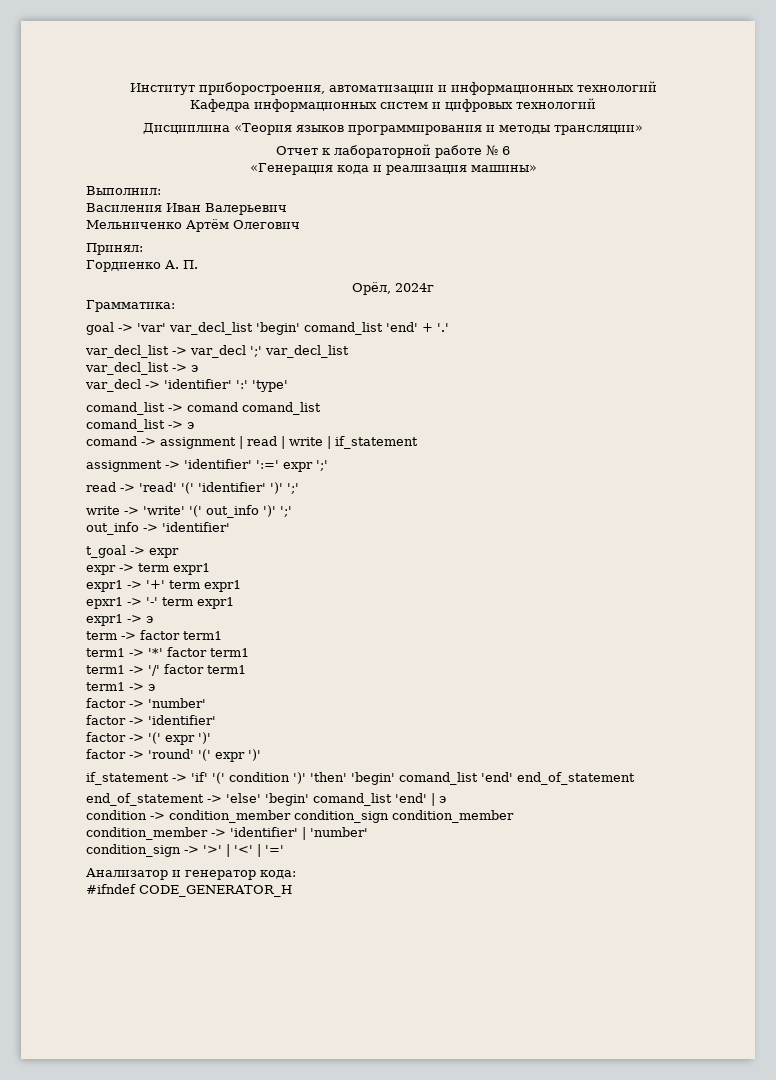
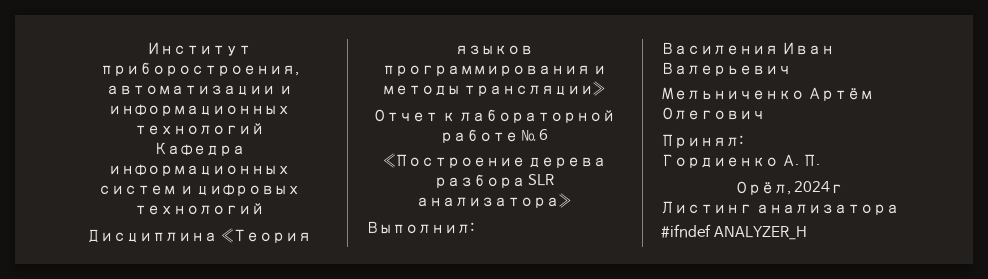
- «Генерация кода и реализация машины»
+ «Построение дерева разбора SLR анализатора»
- Грамматика:
- goal -> 'var' var_decl_list 'begin' comand_list 'end' + '.'
- var_decl_list -> var_decl ';' var_decl_list
- var_decl_list -> э
- var_decl -> 'identifier' ':' 'type'
- comand_list -> comand comand_list
- comand_list -> э
- comand -> assignment | read | write | if_statement
- assignment -> 'identifier' ':=' expr ';'
- read -> 'read' '(' 'identifier' ')' ';'
- write -> 'write' '(' out_info ')' ';'
- out_info -> 'identifier'
- t_goal -> expr
- expr -> term expr1
- expr1 -> '+' term expr1
- epxr1 -> '-' term expr1
- expr1 -> э
- term -> factor term1
- term1 -> '*' factor term1
- term1 -> '/' factor term1
- term1 -> э
- factor -> 'number'
- factor -> 'identifier'
- factor -> '(' expr ')'
- factor -> 'round' '(' expr ')'
- if_statement -> 'if' '(' condition ')' 'then' 'begin' comand_list 'end' end_of_statement
- end_of_statement -> 'else' 'begin' comand_list 'end' | э
- condition -> condition_member condition_sign condition_member
- condition_member -> 'identifier' | 'number'
- condition_sign -> '>' | '<' | '='
- Анализатор и генератор кода:
+ Листинг анализатора
- #ifndef CODE_GENERATOR_H
+ #ifndef ANALYZER_H

